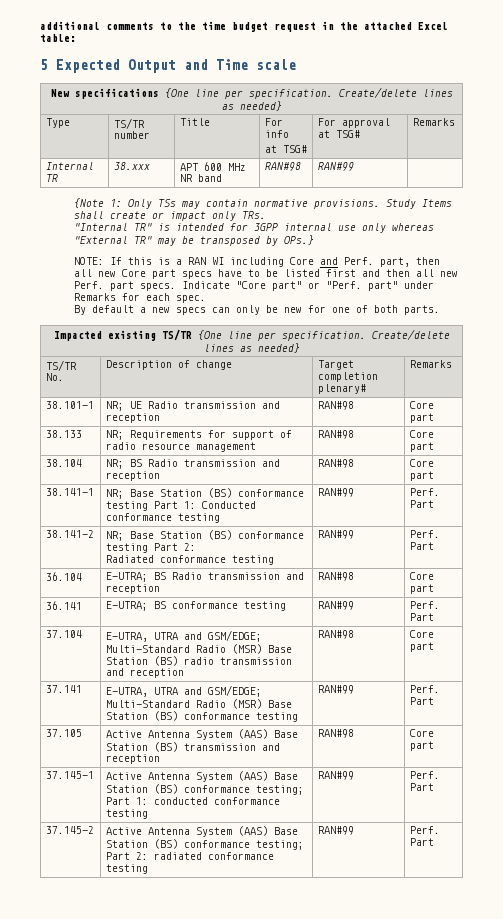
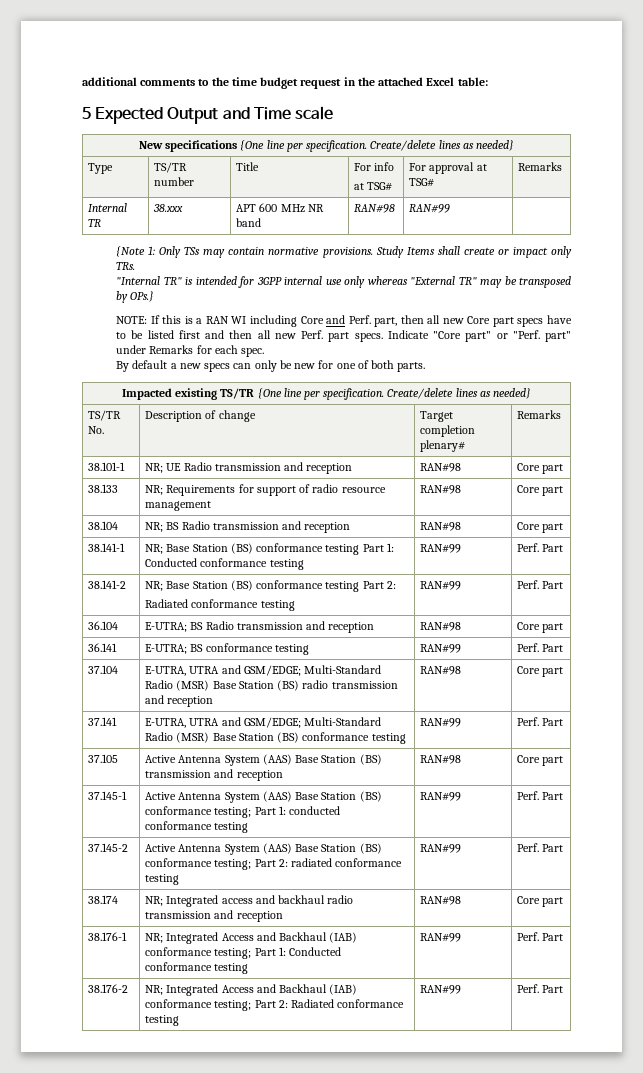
+ 38.174 | NR; Integrated access and backhaul radio transmission and reception | RAN#98 | Core part
+ 38.176-1 | NR; Integrated Access and Backhaul (IAB) conformance testing; Part 1: Conducted conformance testing | RAN#99 | Perf. Part
+ 38.176-2 | NR; Integrated Access and Backhaul (IAB) conformance testing; Part 2: Radiated conformance testing | RAN#99 | Perf. Part

